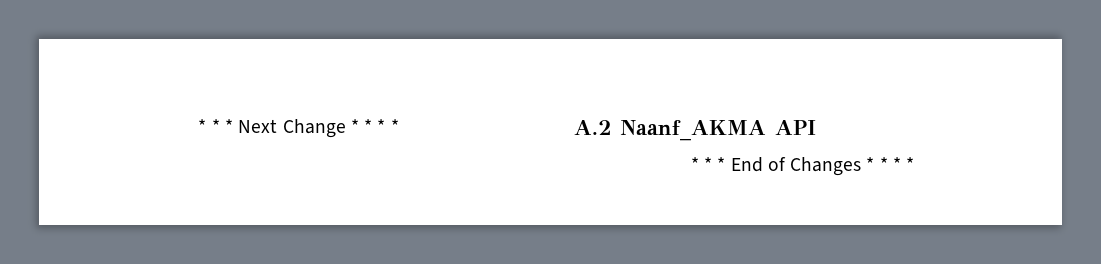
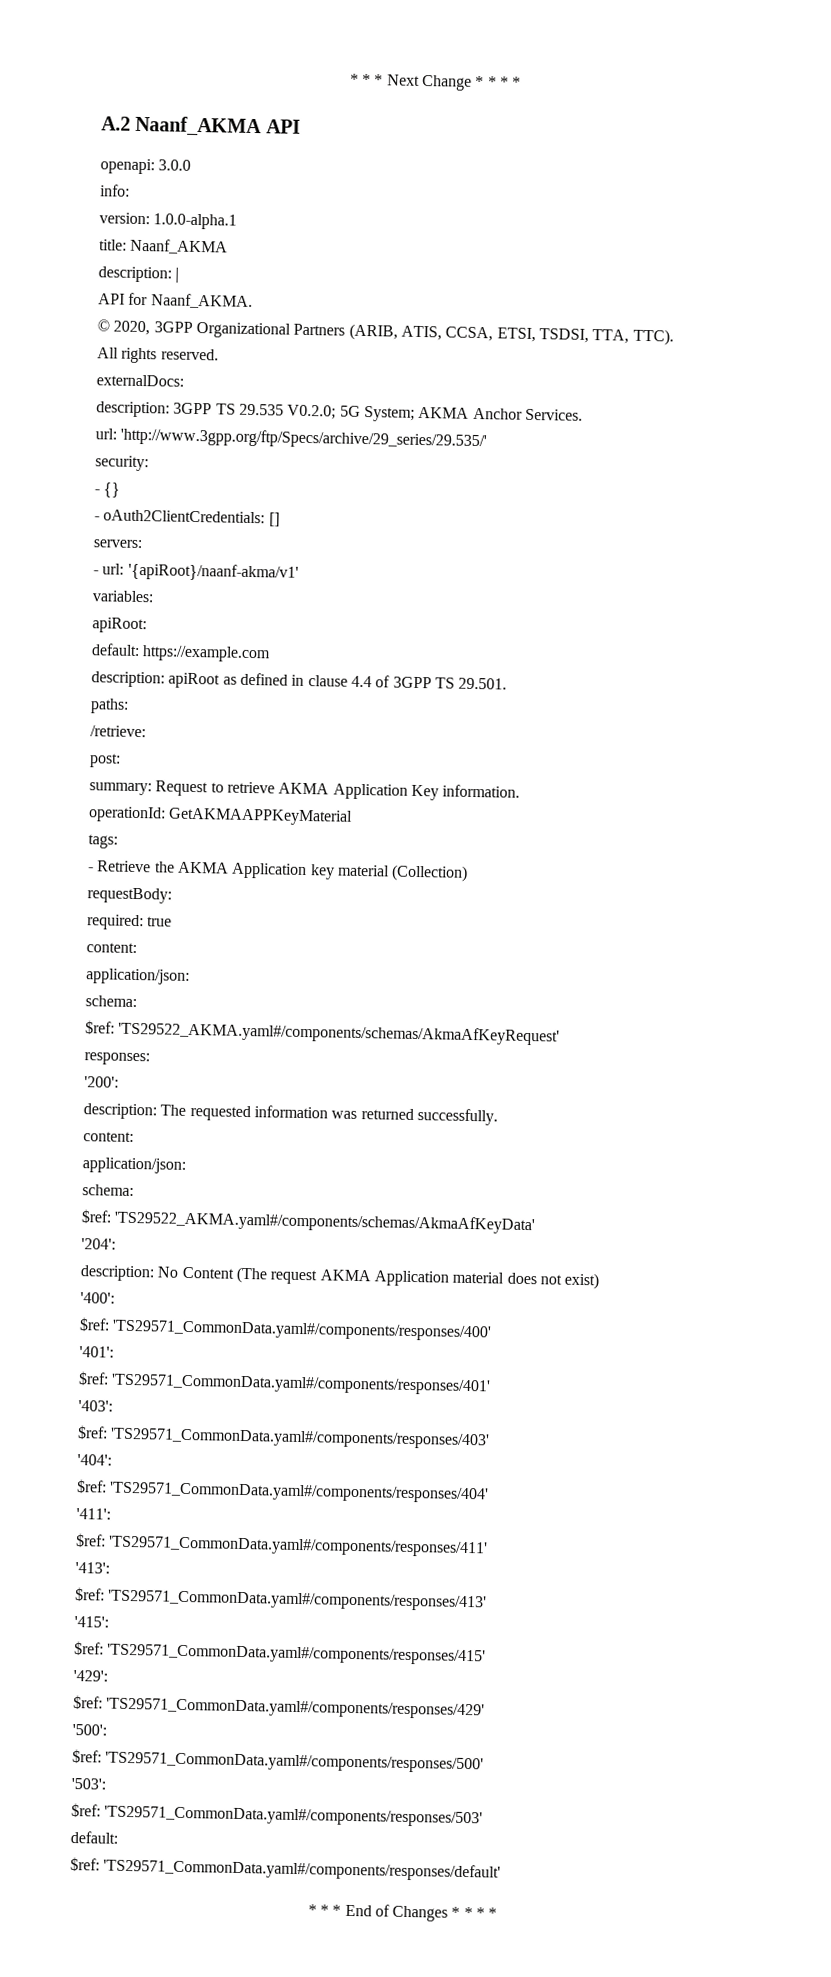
+ openapi: 3.0.0
+ info:
+ version: 1.0.0-alpha.1
+ title: Naanf_AKMA
+ description: |
+ API for Naanf_AKMA.
+ © 2020, 3GPP Organizational Partners (ARIB, ATIS, CCSA, ETSI, TSDSI, TTA, TTC).
+ All rights reserved.
+ externalDocs:
+ description: 3GPP TS 29.535 V0.2.0; 5G System; AKMA Anchor Services.
+ url: 'http://www.3gpp.org/ftp/Specs/archive/29_series/29.535/'
+ security:
+ - {}
+ - oAuth2ClientCredentials: []
+ servers:
+ - url: '{apiRoot}/naanf-akma/v1'
+ variables:
+ apiRoot:
+ default: https://example.com
+ description: apiRoot as defined in clause 4.4 of 3GPP TS 29.501.
+ paths:
+ /retrieve:
+ post:
+ summary: Request to retrieve AKMA Application Key information.
+ operationId: GetAKMAAPPKeyMaterial
+ tags:
+ - Retrieve the AKMA Application key material (Collection)
+ requestBody:
+ required: true
+ content:
+ application/json:
+ schema:
+ $ref: 'TS29522_AKMA.yaml#/components/schemas/AkmaAfKeyRequest'
+ responses:
+ '200':
+ description: The requested information was returned successfully.
+ content:
+ application/json:
+ schema:
+ $ref: 'TS29522_AKMA.yaml#/components/schemas/AkmaAfKeyData'
+ '204':
+ description: No Content (The request AKMA Application material does not exist)
+ '400':
+ $ref: 'TS29571_CommonData.yaml#/components/responses/400'
+ '401':
+ $ref: 'TS29571_CommonData.yaml#/components/responses/401'
+ '403':
+ $ref: 'TS29571_CommonData.yaml#/components/responses/403'
+ '404':
+ $ref: 'TS29571_CommonData.yaml#/components/responses/404'
+ '411':
+ $ref: 'TS29571_CommonData.yaml#/components/responses/411'
+ '413':
+ $ref: 'TS29571_CommonData.yaml#/components/responses/413'
+ '415':
+ $ref: 'TS29571_CommonData.yaml#/components/responses/415'
+ '429':
+ $ref: 'TS29571_CommonData.yaml#/components/responses/429'
+ '500':
+ $ref: 'TS29571_CommonData.yaml#/components/responses/500'
+ '503':
+ $ref: 'TS29571_CommonData.yaml#/components/responses/503'
+ default:
+ $ref: 'TS29571_CommonData.yaml#/components/responses/default'

